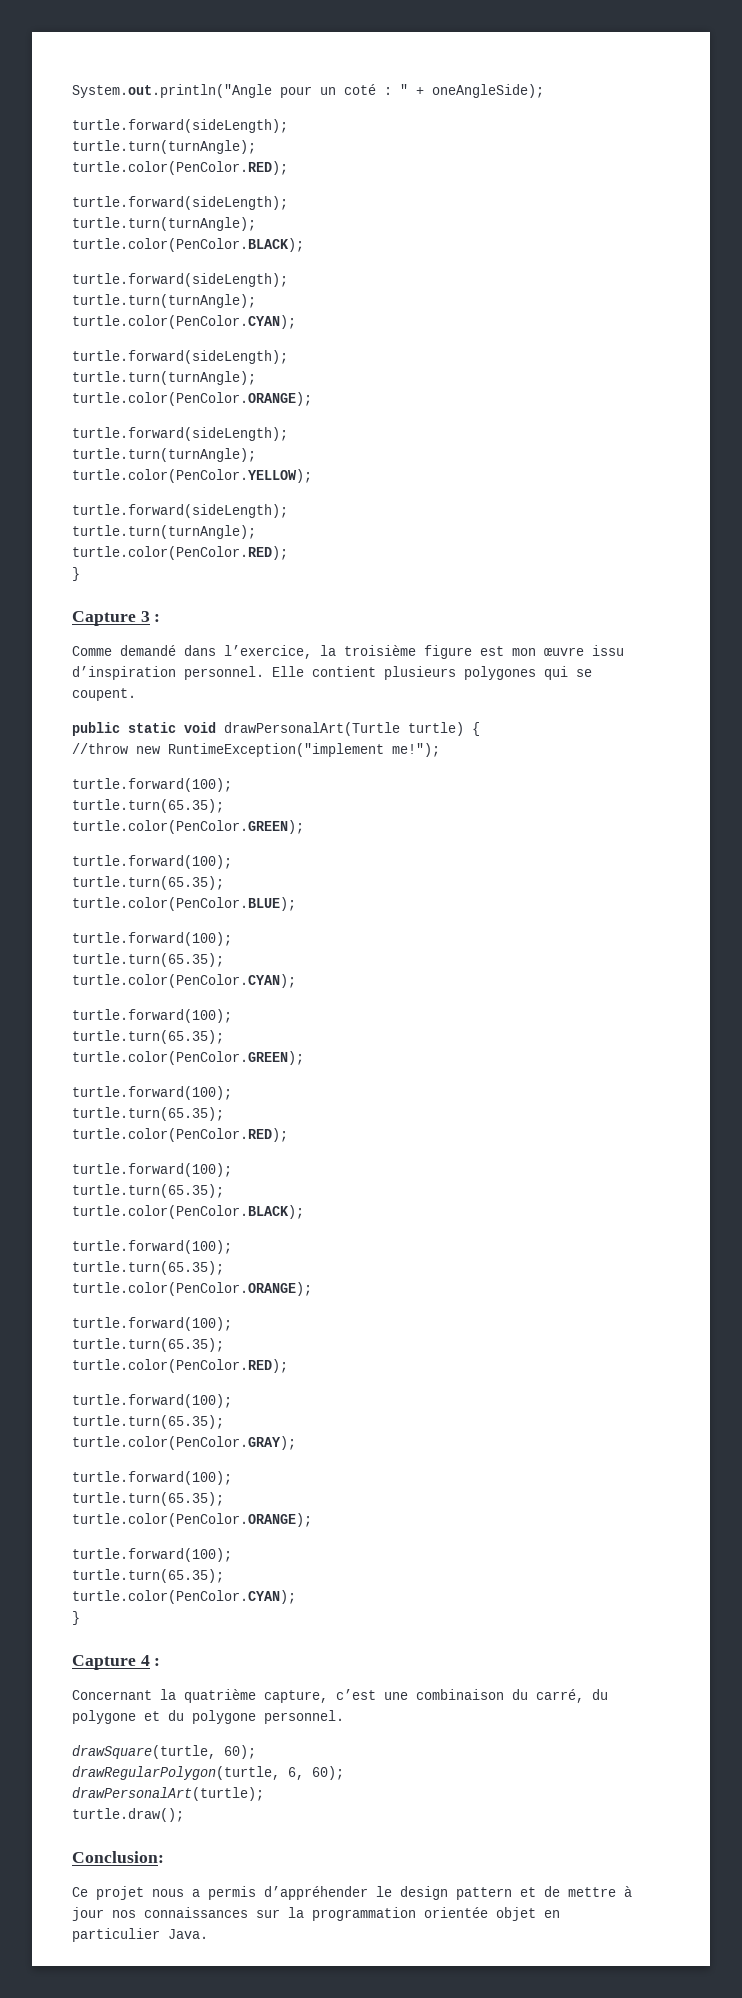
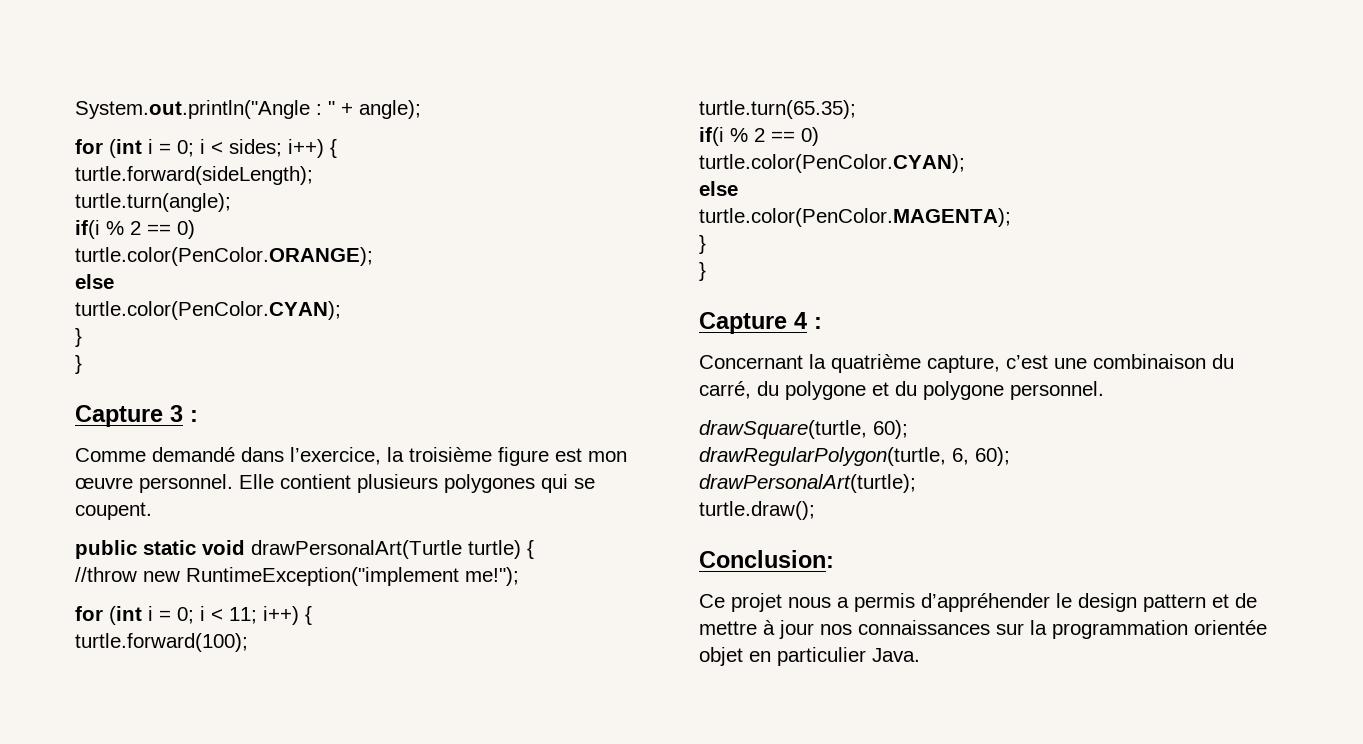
- System.out.println("Angle pour un coté : " + oneAngleSide);
+ System.out.println("Angle : " + angle);
+ for (int i = 0; i < sides; i++) {
  turtle.forward(sideLength);
- turtle.turn(turnAngle);
- turtle.color(PenColor.RED);
- turtle.forward(sideLength);
- turtle.turn(turnAngle);
- turtle.color(PenColor.BLACK);
- turtle.forward(sideLength);
- turtle.turn(turnAngle);
+ turtle.turn(angle);
+ if(i % 2 == 0)
+ turtle.color(PenColor.ORANGE);
+ else
  turtle.color(PenColor.CYAN);
- turtle.forward(sideLength);
- turtle.turn(turnAngle);
- turtle.color(PenColor.ORANGE);
- turtle.forward(sideLength);
- turtle.turn(turnAngle);
- turtle.color(PenColor.YELLOW);
- turtle.forward(sideLength);
- turtle.turn(turnAngle);
- turtle.color(PenColor.RED);
+ }
- Comme demandé dans l’exercice, la troisième figure est mon œuvre issu d’inspiration personnel.
+ Comme demandé dans l’exercice, la troisième figure est mon œuvre personnel.
  //throw new RuntimeException("implement me!");
+ for (int i = 0; i < 11; i++) {
  turtle.forward(100);
  turtle.turn(65.35);
- turtle.color(PenColor.GREEN);
- turtle.forward(100);
- turtle.turn(65.35);
- turtle.color(PenColor.BLUE);
- turtle.forward(100);
- turtle.turn(65.35);
+ if(i % 2 == 0)
  turtle.color(PenColor.CYAN);
- turtle.forward(100);
- turtle.turn(65.35);
- turtle.color(PenColor.GREEN);
- turtle.forward(100);
- turtle.turn(65.35);
- turtle.color(PenColor.RED);
- turtle.forward(100);
- turtle.turn(65.35);
- turtle.color(PenColor.BLACK);
- turtle.forward(100);
- turtle.turn(65.35);
- turtle.color(PenColor.ORANGE);
- turtle.forward(100);
- turtle.turn(65.35);
- turtle.color(PenColor.RED);
- turtle.forward(100);
- turtle.turn(65.35);
- turtle.color(PenColor.GRAY);
- turtle.forward(100);
- turtle.turn(65.35);
- turtle.color(PenColor.ORANGE);
- turtle.forward(100);
- turtle.turn(65.35);
- turtle.color(PenColor.CYAN);
+ else
+ turtle.color(PenColor.MAGENTA);
+ }

